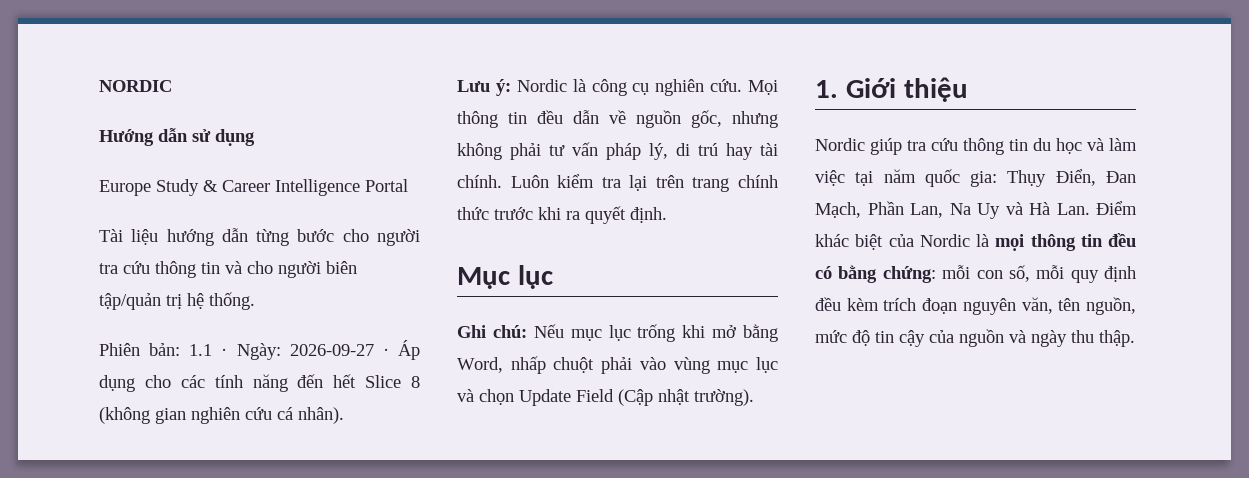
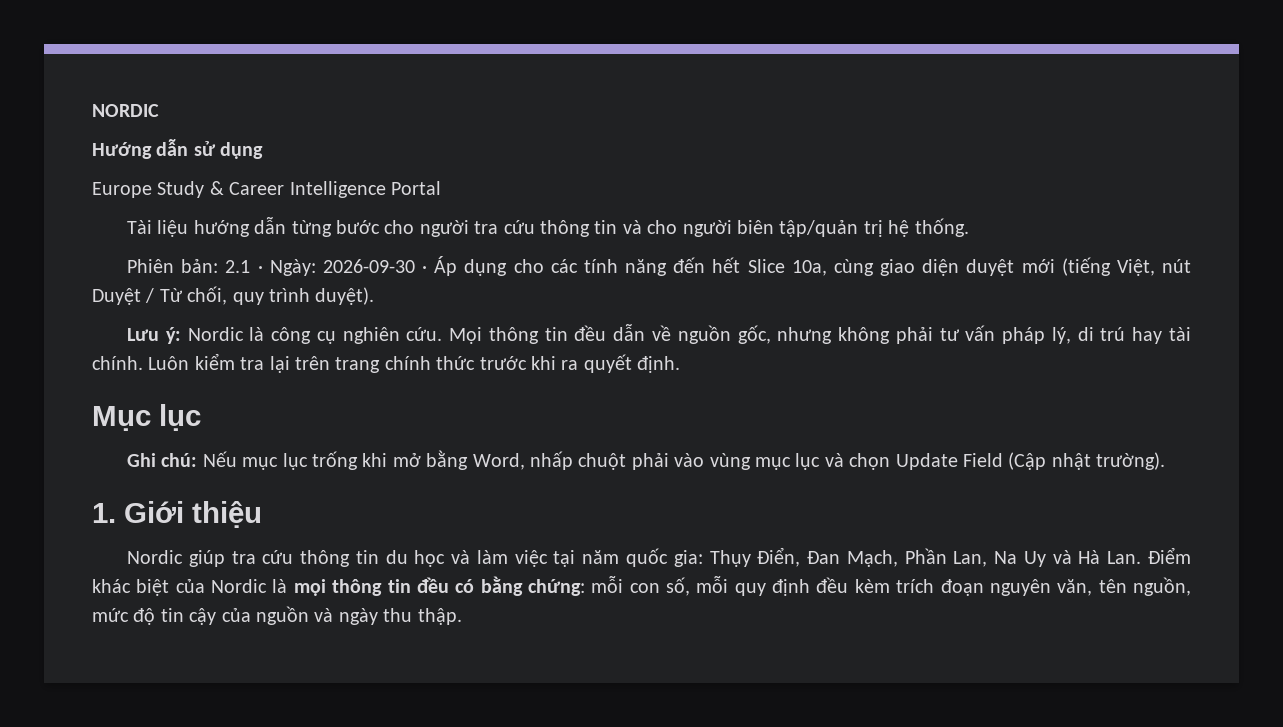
- Phiên bản: 1.1 · Ngày: 2026-09-27 · Áp dụng cho các tính năng đến hết Slice 8 (không gian nghiên cứu cá nhân).
+ Phiên bản: 2.1 · Ngày: 2026-09-30 · Áp dụng cho các tính năng đến hết Slice 10a, cùng giao diện duyệt mới (tiếng Việt, nút Duyệt / Từ chối, quy trình duyệt).

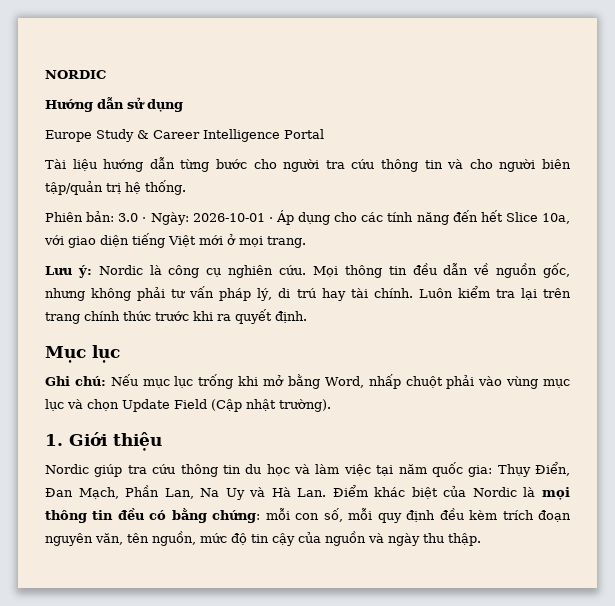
- Phiên bản: 2.1 · Ngày: 2026-09-30 · Áp dụng cho các tính năng đến hết Slice 10a, cùng giao diện duyệt mới (tiếng Việt, nút Duyệt / Từ chối, quy trình duyệt).
+ Phiên bản: 3.0 · Ngày: 2026-10-01 · Áp dụng cho các tính năng đến hết Slice 10a, với giao diện tiếng Việt mới ở mọi trang.

